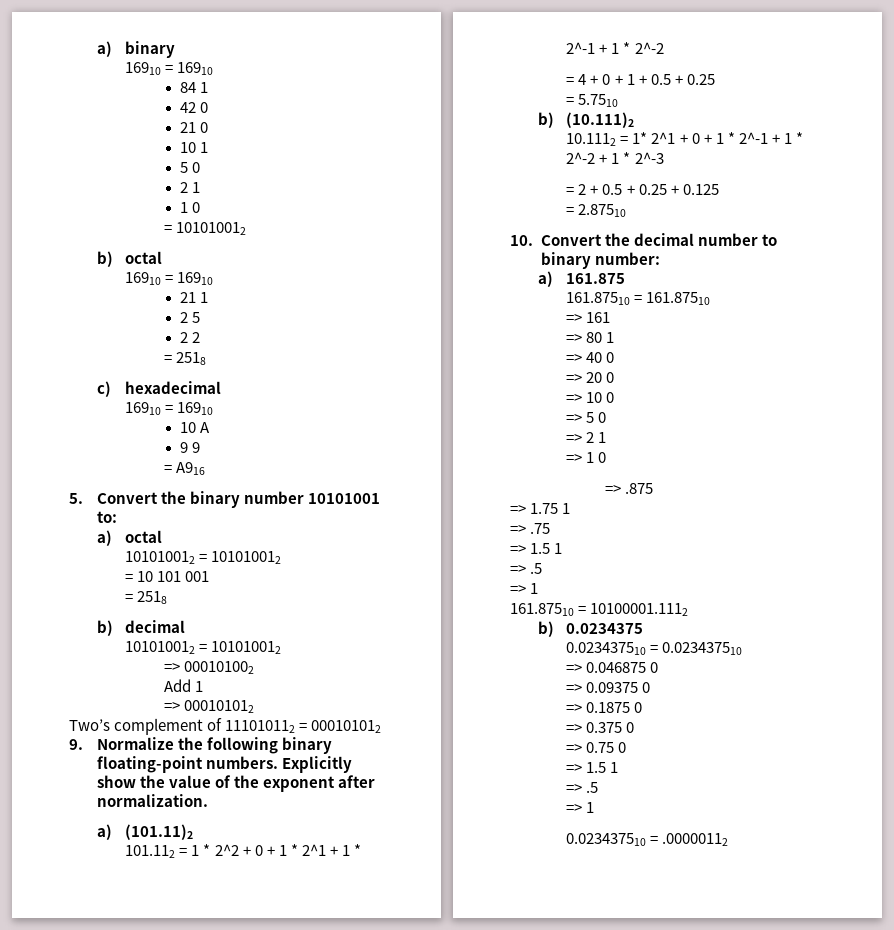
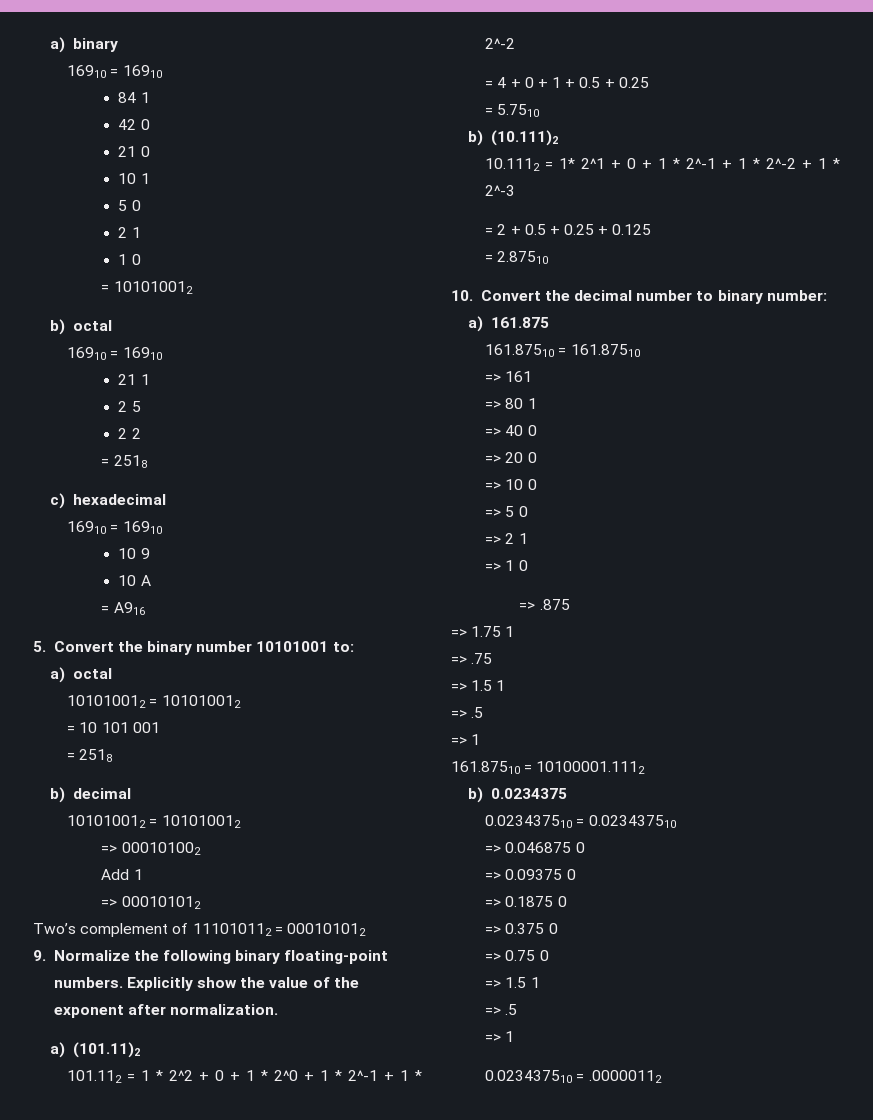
+ 10 9
- 9 9
- 101.112 = 1 * 2^2 + 0 + 1 * 2^1 + 1 * 2^-1 + 1 * 2^-2
+ 101.112 = 1 * 2^2 + 0 + 1 * 2^0 + 1 * 2^-1 + 1 * 2^-2

